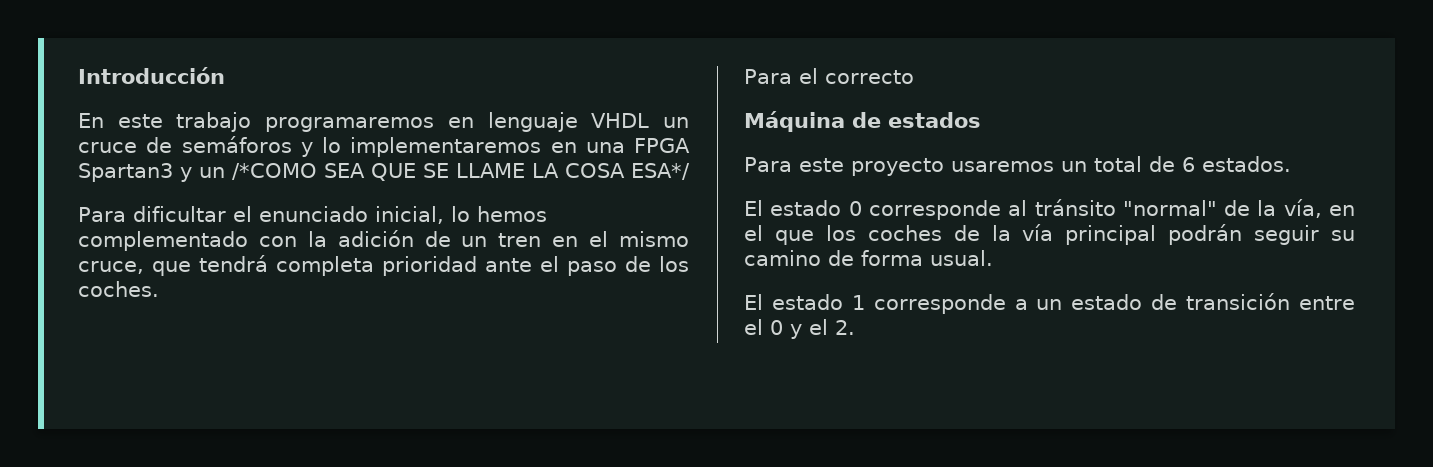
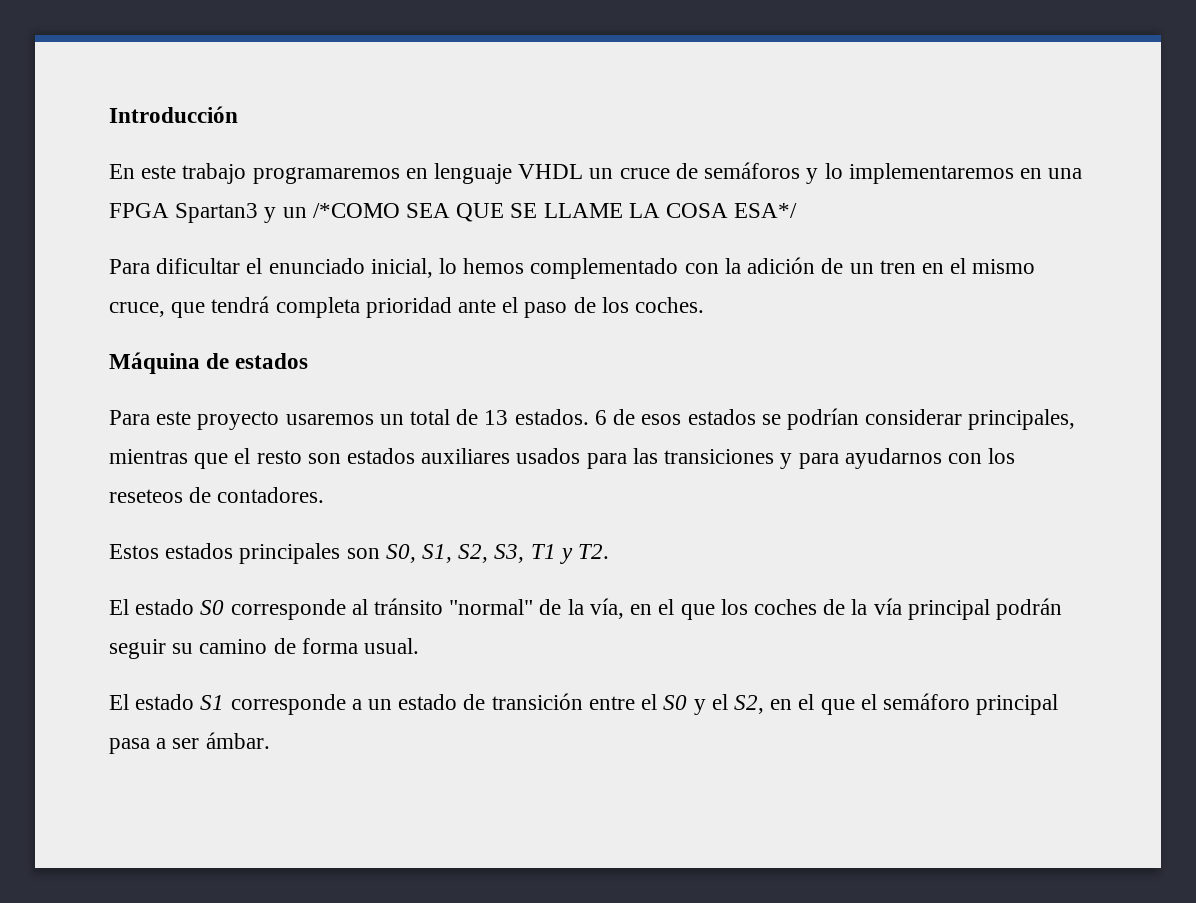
- Para el correcto
- Para este proyecto usaremos un total de 6 estados.
- El estado 0 corresponde al tránsito "normal" de la vía, en el que los coches de la vía principal podrán seguir su camino de forma usual.
+ Para este proyecto usaremos un total de 13 estados. 6 de esos estados se podrían considerar principales, mientras que el resto son estados auxiliares usados para las transiciones y para ayudarnos con los reseteos de contadores.
+ Estos estados principales son S0, S1, S2, S3, T1 y T2.
+ El estado S0 corresponde al tránsito "normal" de la vía, en el que los coches de la vía principal podrán seguir su camino de forma usual.
- El estado 1 corresponde a un estado de transición entre el 0 y el 2.
+ El estado S1 corresponde a un estado de transición entre el S0 y el S2, en el que el semáforo principal pasa a ser ámbar.

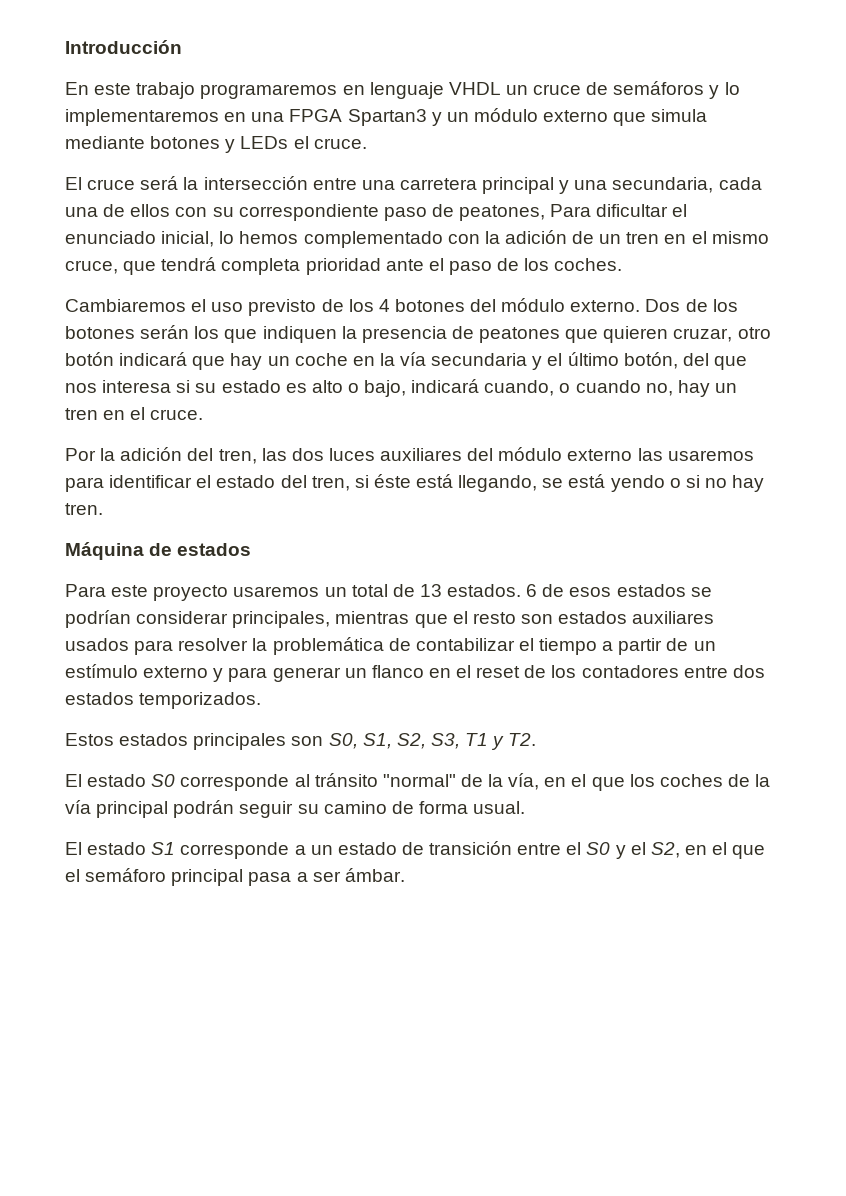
- En este trabajo programaremos en lenguaje VHDL un cruce de semáforos y lo implementaremos en una FPGA Spartan3 y un /*COMO SEA QUE SE LLAME LA COSA ESA*/
- Para dificultar el enunciado inicial, lo hemos complementado con la adición de un tren en el mismo cruce, que tendrá completa prioridad ante el paso de los coches.
+ En este trabajo programaremos en lenguaje VHDL un cruce de semáforos y lo implementaremos en una FPGA Spartan3 y un módulo externo que simula mediante botones y LEDs el cruce.
+ El cruce será la intersección entre una carretera principal y una secundaria, cada una de ellos con su correspondiente paso de peatones, Para dificultar el enunciado inicial, lo hemos complementado con la adición de un tren en el mismo cruce, que tendrá completa prioridad ante el paso de los coches.
+ Cambiaremos el uso previsto de los 4 botones del módulo externo. Dos de los botones serán los que indiquen la presencia de peatones que quieren cruzar, otro botón indicará que hay un coche en la vía secundaria y el último botón, del que nos interesa si su estado es alto o bajo, indicará cuando, o cuando no, hay un tren en el cruce.
+ Por la adición del tren, las dos luces auxiliares del módulo externo las usaremos para identificar el estado del tren, si éste está llegando, se está yendo o si no hay tren.
- 6 de esos estados se podrían considerar principales, mientras que el resto son estados auxiliares usados para las transiciones y para ayudarnos con los reseteos de contadores.
+ 6 de esos estados se podrían considerar principales, mientras que el resto son estados auxiliares usados para resolver la problemática de contabilizar el tiempo a partir de un estímulo externo y para generar un flanco en el reset de los contadores entre dos estados temporizados.

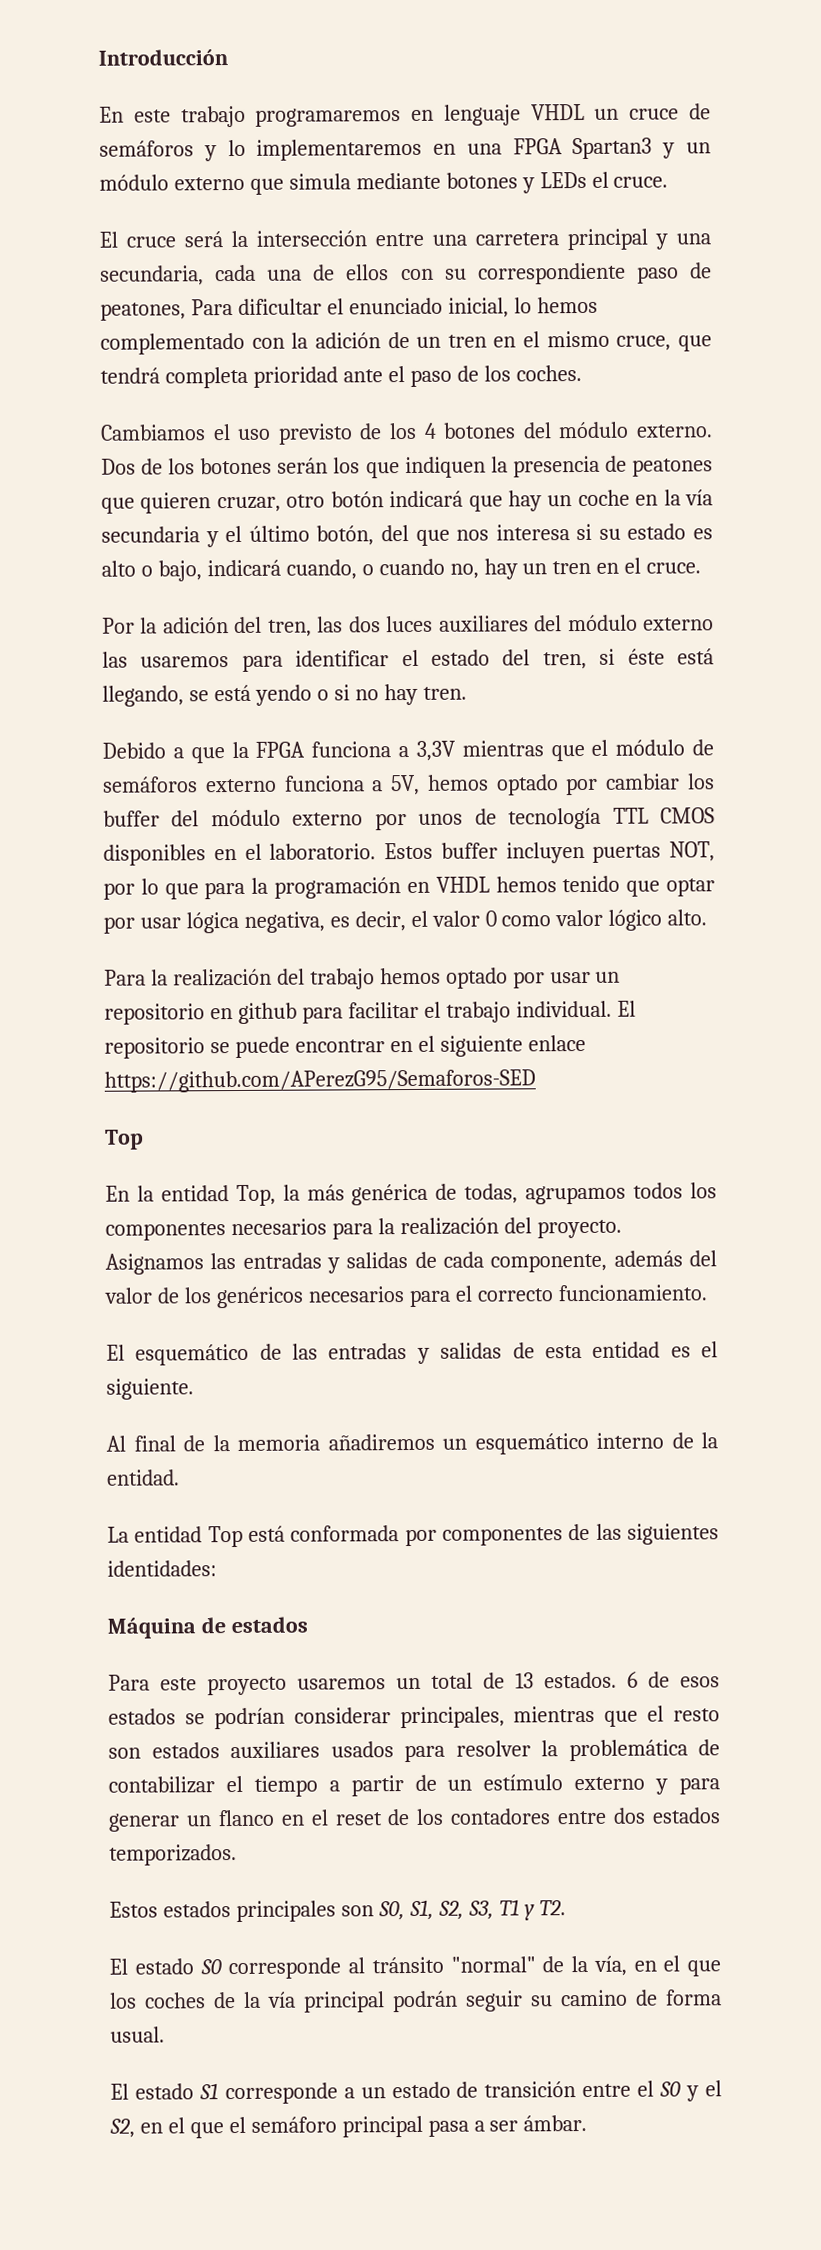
- Cambiaremos el uso previsto de los 4 botones del módulo externo.
+ Cambiamos el uso previsto de los 4 botones del módulo externo.
+ Debido a que la FPGA funciona a 3,3V mientras que el módulo de semáforos externo funciona a 5V, hemos optado por cambiar los buffer del módulo externo por unos de tecnología TTL CMOS disponibles en el laboratorio. Estos buffer incluyen puertas NOT, por lo que para la programación en VHDL hemos tenido que optar por usar lógica negativa, es decir, el valor 0 como valor lógico alto.
+ Para la realización del trabajo hemos optado por usar un repositorio en github para facilitar el trabajo individual. El repositorio se puede encontrar en el siguiente enlace https://github.com/APerezG95/Semaforos-SED
+ Top
+ En la entidad Top, la más genérica de todas, agrupamos todos los componentes necesarios para la realización del proyecto. Asignamos las entradas y salidas de cada componente, además del valor de los genéricos necesarios para el correcto funcionamiento.
+ El esquemático de las entradas y salidas de esta entidad es el siguiente.
+ Al final de la memoria añadiremos un esquemático interno de la entidad.
+ La entidad Top está conformada por componentes de las siguientes identidades:

